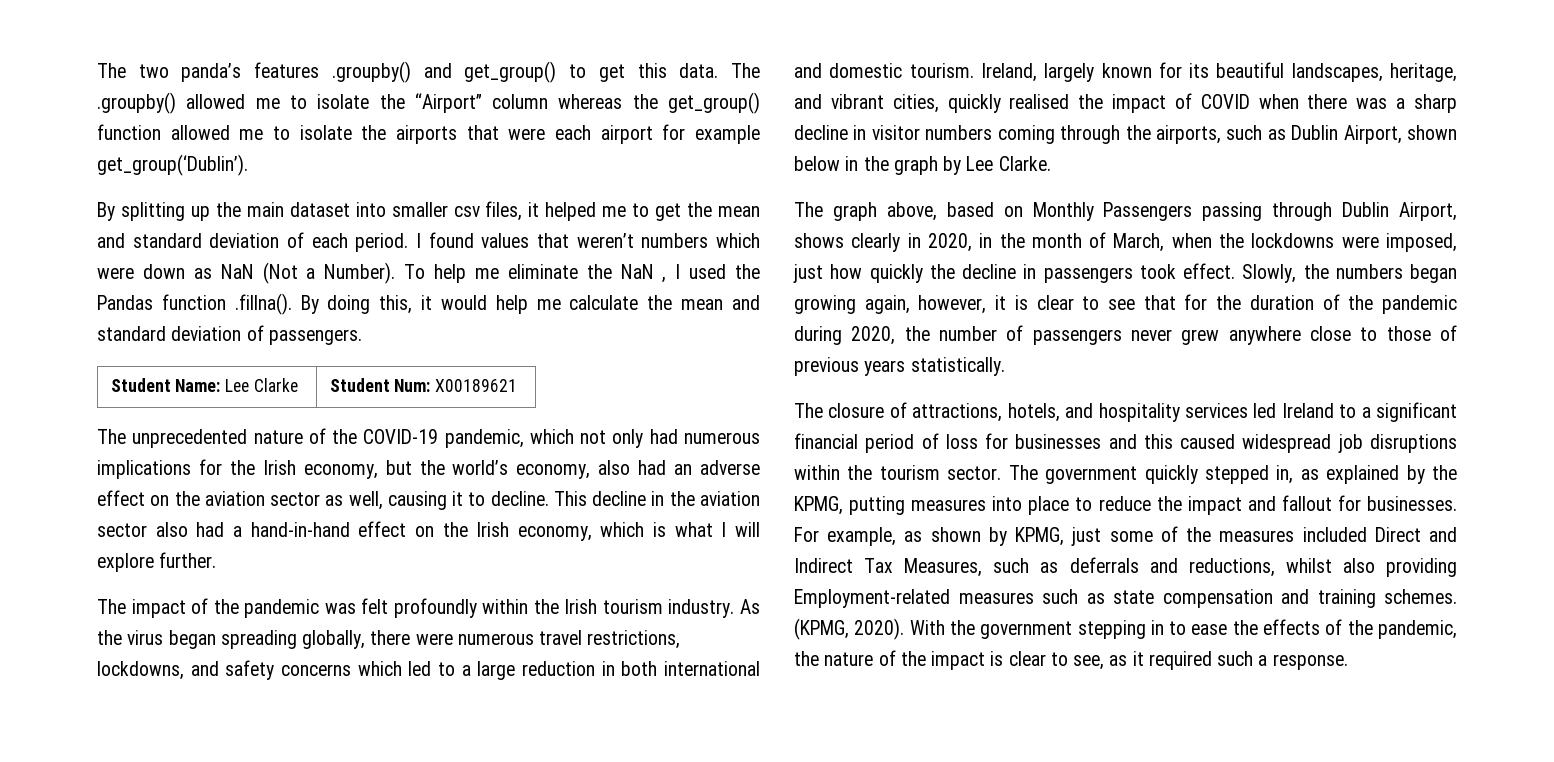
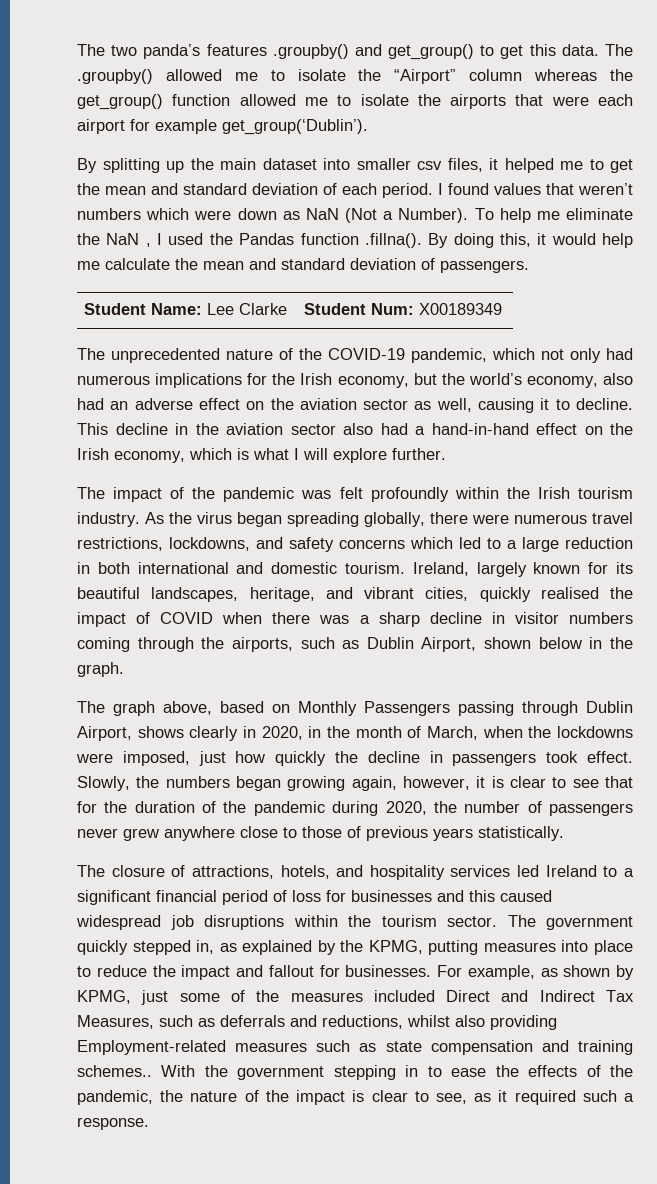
- Student Name: Lee Clarke | Student Num: X00189621
+ Student Name: Lee Clarke | Student Num: X00189349
- Ireland, largely known for its beautiful landscapes, heritage, and vibrant cities, quickly realised the impact of COVID when there was a sharp decline in visitor numbers coming through the airports, such as Dublin Airport, shown below in the graph by Lee Clarke.
+ Ireland, largely known for its beautiful landscapes, heritage, and vibrant cities, quickly realised the impact of COVID when there was a sharp decline in visitor numbers coming through the airports, such as Dublin Airport, shown below in the graph.
- For example, as shown by KPMG, just some of the measures included Direct and Indirect Tax Measures, such as deferrals and reductions, whilst also providing Employment-related measures such as state compensation and training schemes. (KPMG, 2020).
+ For example, as shown by KPMG, just some of the measures included Direct and Indirect Tax Measures, such as deferrals and reductions, whilst also providing Employment-related measures such as state compensation and training schemes..

